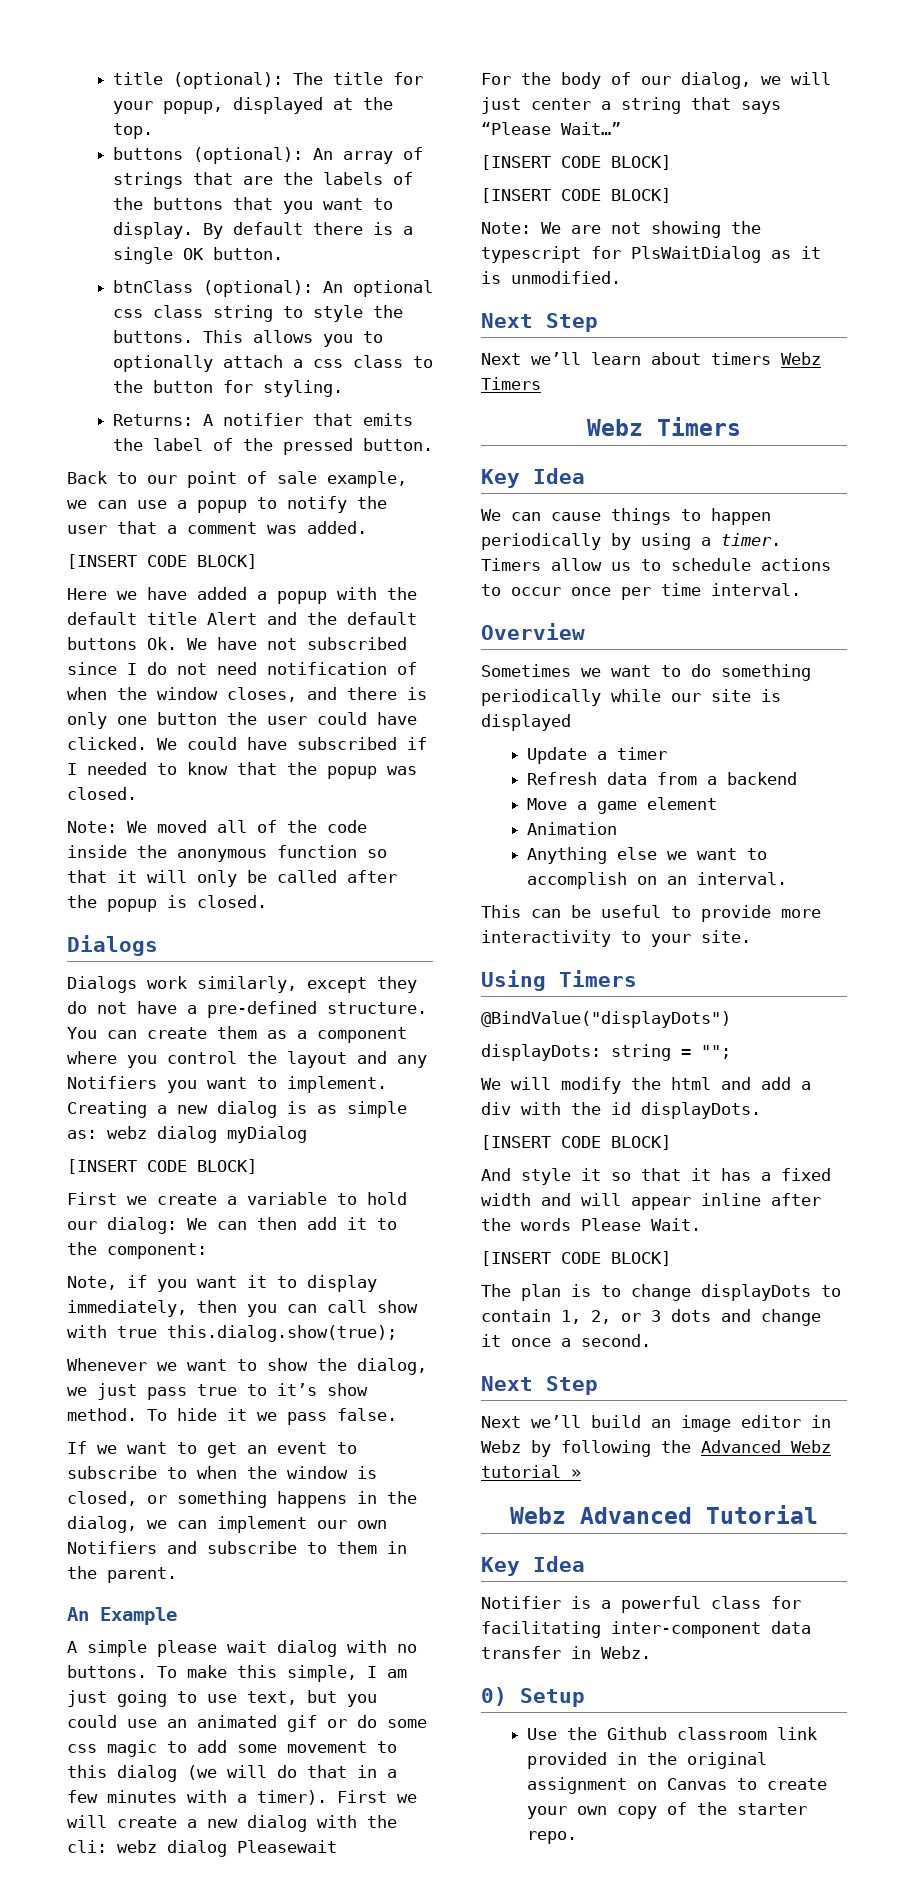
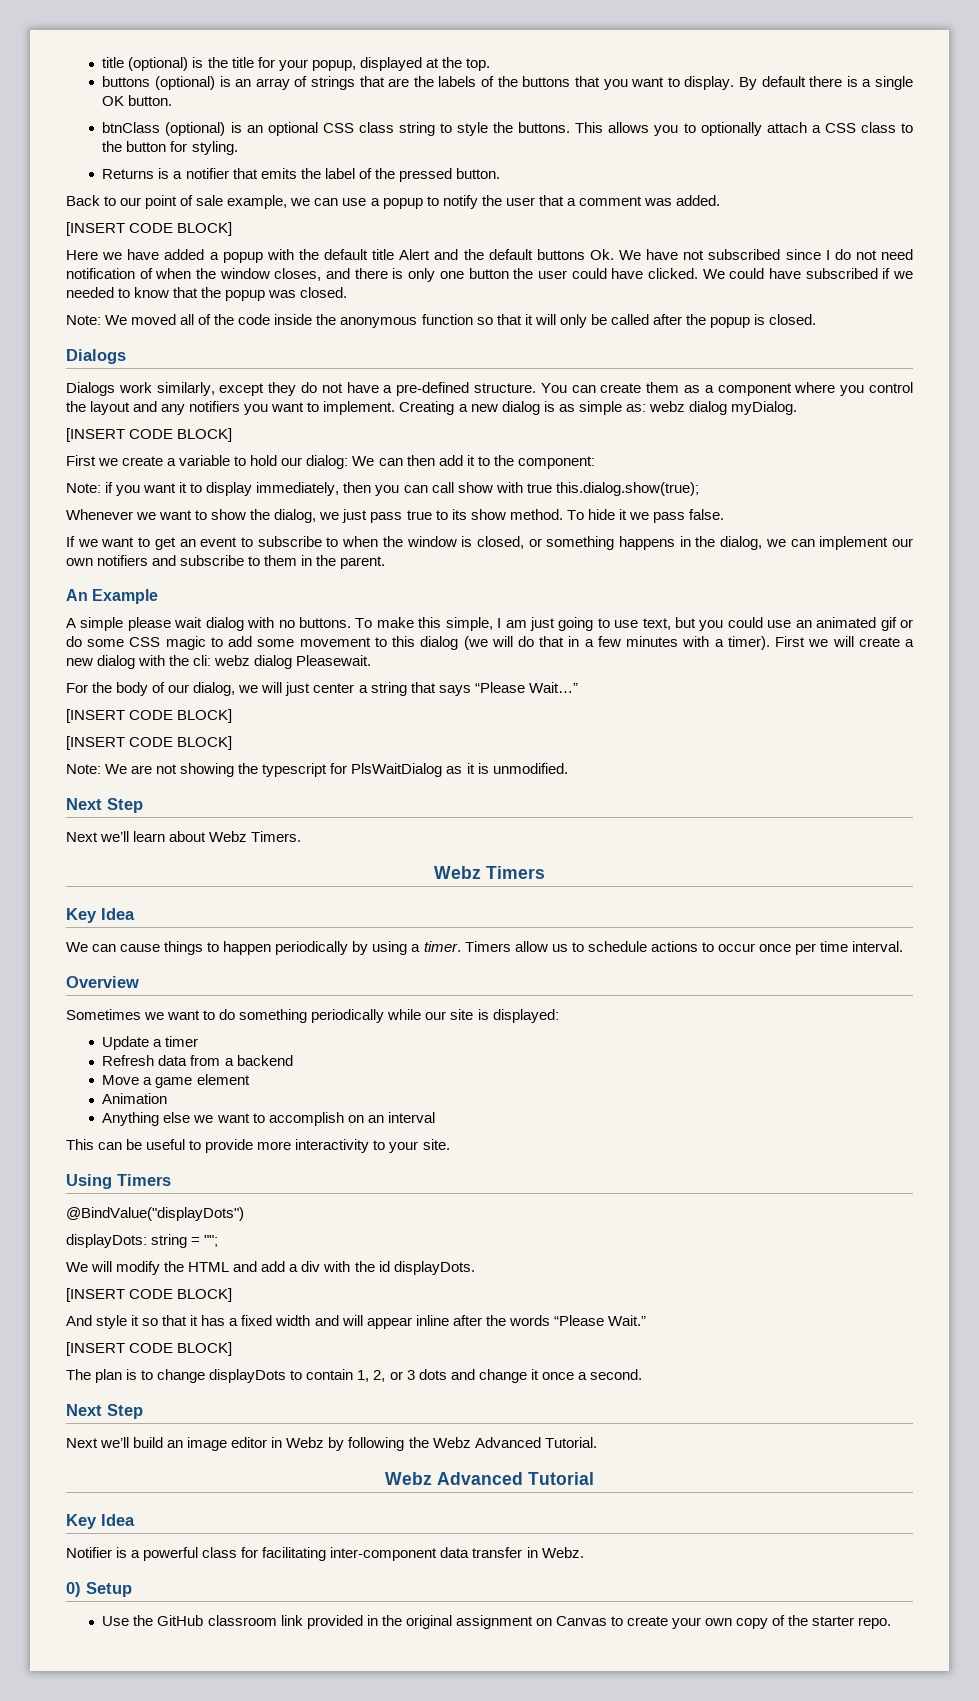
- title (optional): The title for your popup, displayed at the top.
+ title (optional) is the title for your popup, displayed at the top.
- buttons (optional): An array of strings that are the labels of the buttons that you want to display.
+ buttons (optional) is an array of strings that are the labels of the buttons that you want to display.
- btnClass (optional): An optional css class string to style the buttons.
+ btnClass (optional) is an optional CSS class string to style the buttons.
- This allows you to optionally attach a css class to the button for styling.
+ This allows you to optionally attach a CSS class to the button for styling.
- Returns: A notifier that emits the label of the pressed button.
+ Returns is a notifier that emits the label of the pressed button.
- We could have subscribed if I needed to know that the popup was closed.
+ We could have subscribed if we needed to know that the popup was closed.
- You can create them as a component where you control the layout and any Notifiers you want to implement.
+ You can create them as a component where you control the layout and any notifiers you want to implement.
- Creating a new dialog is as simple as: webz dialog myDialog
+ Creating a new dialog is as simple as: webz dialog myDialog.
- Note, if you want it to display immediately, then you can call show with true this.dialog.show(true);
+ Note: if you want it to display immediately, then you can call show with true this.dialog.show(true);
- Whenever we want to show the dialog, we just pass true to it’s show method.
+ Whenever we want to show the dialog, we just pass true to its show method.
- If we want to get an event to subscribe to when the window is closed, or something happens in the dialog, we can implement our own Notifiers and subscribe to them in the parent.
+ If we want to get an event to subscribe to when the window is closed, or something happens in the dialog, we can implement our own notifiers and subscribe to them in the parent.
- To make this simple, I am just going to use text, but you could use an animated gif or do some css magic to add some movement to this dialog (we will do that in a few minutes with a timer).
+ To make this simple, I am just going to use text, but you could use an animated gif or do some CSS magic to add some movement to this dialog (we will do that in a few minutes with a timer).
- First we will create a new dialog with the cli: webz dialog Pleasewait
+ First we will create a new dialog with the cli: webz dialog Pleasewait.
- Next we’ll learn about timers Webz Timers
+ Next we’ll learn about Webz Timers.
- Sometimes we want to do something periodically while our site is displayed
+ Sometimes we want to do something periodically while our site is displayed:
- Anything else we want to accomplish on an interval.
+ Anything else we want to accomplish on an interval
- We will modify the html and add a div with the id displayDots.
+ We will modify the HTML and add a div with the id displayDots.
- And style it so that it has a fixed width and will appear inline after the words Please Wait.
+ And style it so that it has a fixed width and will appear inline after the words “Please Wait.”
- Next we’ll build an image editor in Webz by following the Advanced Webz tutorial »
+ Next we’ll build an image editor in Webz by following the Webz Advanced Tutorial.
- Use the Github classroom link provided in the original assignment on Canvas to create your own copy of the starter repo.
+ Use the GitHub classroom link provided in the original assignment on Canvas to create your own copy of the starter repo.

